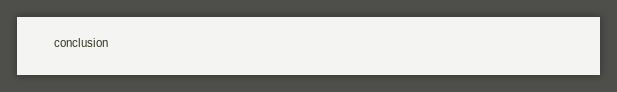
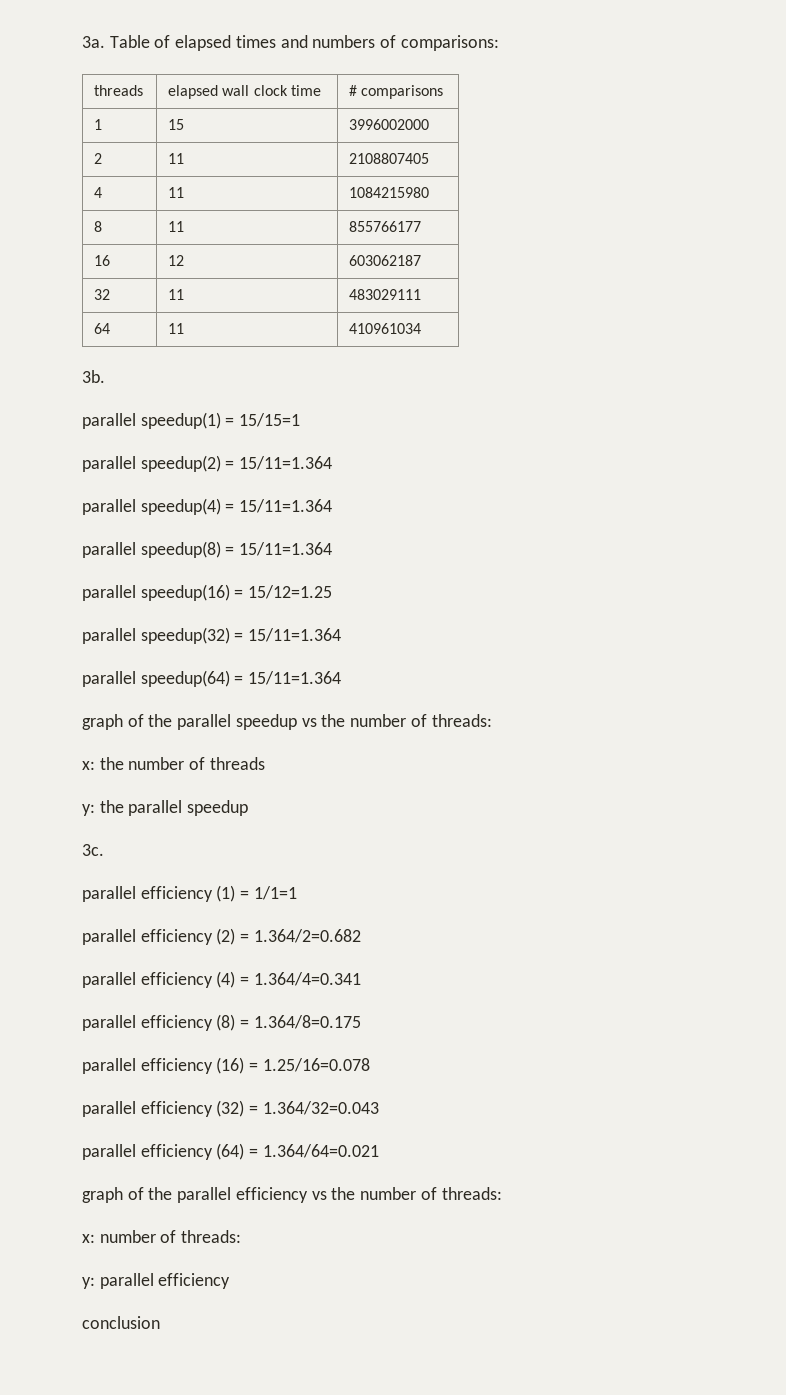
+ 3a. Table of elapsed times and numbers of comparisons:
+ threads | elapsed wall clock time | # comparisons
+ 1 | 15 | 3996002000
+ 2 | 11 | 2108807405
+ 4 | 11 | 1084215980
+ 8 | 11 | 855766177
+ 16 | 12 | 603062187
+ 32 | 11 | 483029111
+ 64 | 11 | 410961034
+ 3b.
+ parallel speedup(1) = 15/15=1
+ parallel speedup(2) = 15/11=1.364
+ parallel speedup(4) = 15/11=1.364
+ parallel speedup(8) = 15/11=1.364
+ parallel speedup(16) = 15/12=1.25
+ parallel speedup(32) = 15/11=1.364
+ parallel speedup(64) = 15/11=1.364
+ graph of the parallel speedup vs the number of threads:
+ x: the number of threads
+ y: the parallel speedup
+ 3c.
+ parallel efficiency (1) = 1/1=1
+ parallel efficiency (2) = 1.364/2=0.682
+ parallel efficiency (4) = 1.364/4=0.341
+ parallel efficiency (8) = 1.364/8=0.175
+ parallel efficiency (16) = 1.25/16=0.078
+ parallel efficiency (32) = 1.364/32=0.043
+ parallel efficiency (64) = 1.364/64=0.021
+ graph of the parallel efficiency vs the number of threads:
+ x: number of threads:
+ y: parallel efficiency

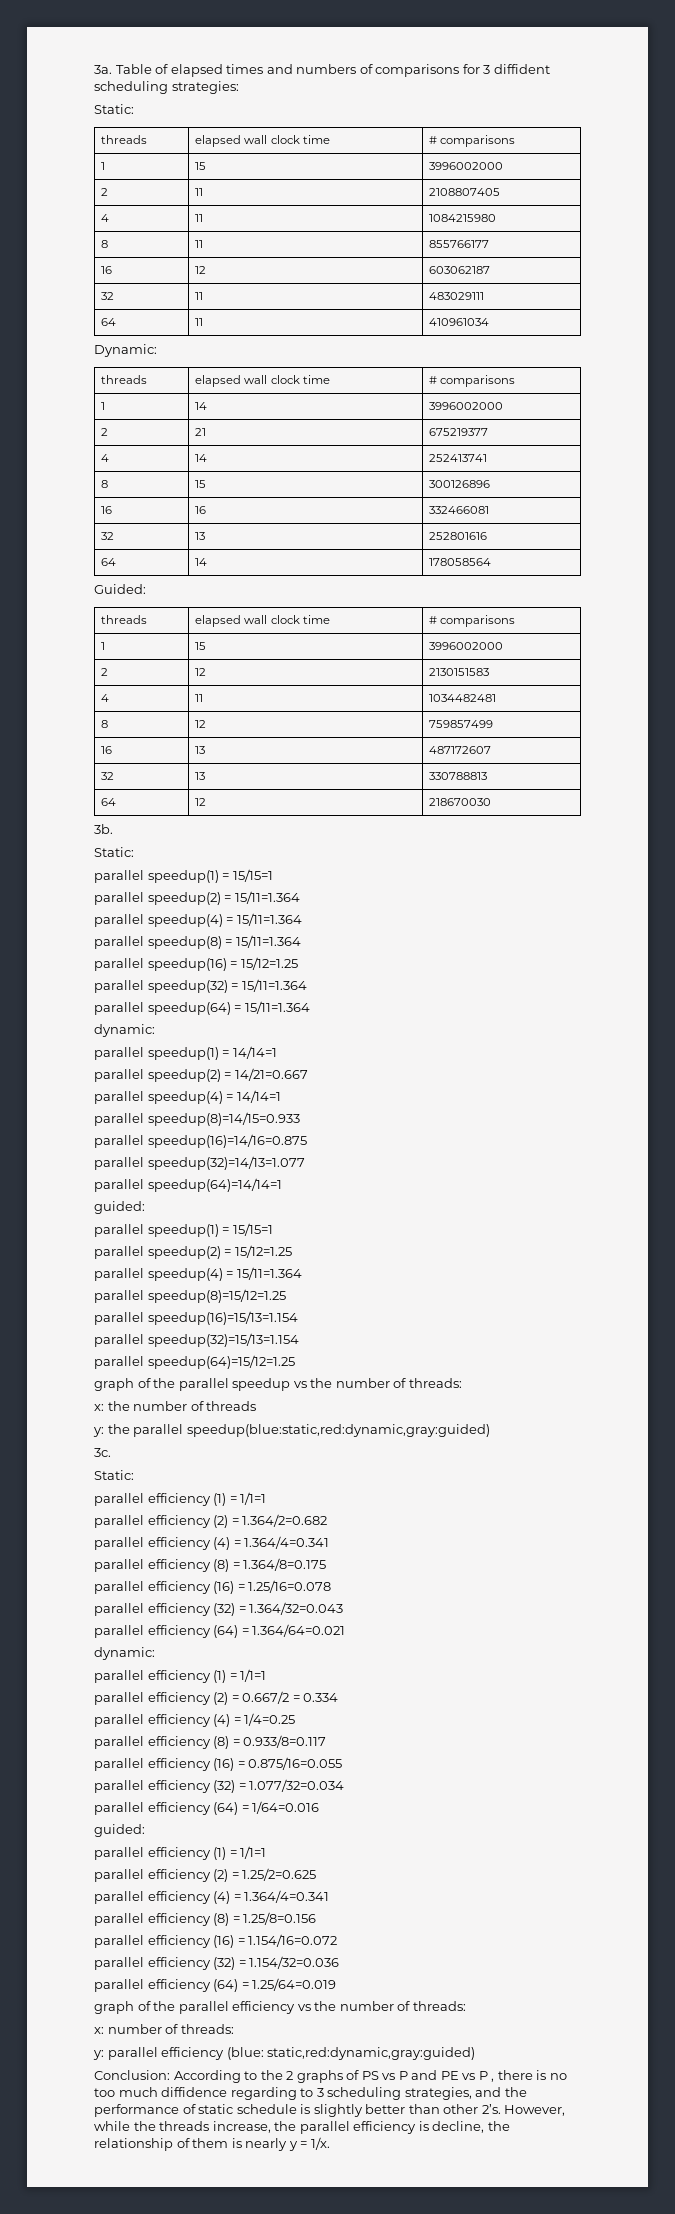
- Table of elapsed times and numbers of comparisons:
+ Table of elapsed times and numbers of comparisons for 3 diffident scheduling strategies:
+ Static:
+ Dynamic:
+ threads | elapsed wall clock time | # comparisons
+ 1 | 14 | 3996002000
+ 2 | 21 | 675219377
+ 4 | 14 | 252413741
+ 8 | 15 | 300126896
+ 16 | 16 | 332466081
+ 32 | 13 | 252801616
+ 64 | 14 | 178058564
+ Guided:
+ threads | elapsed wall clock time | # comparisons
+ 1 | 15 | 3996002000
+ 2 | 12 | 2130151583
+ 4 | 11 | 1034482481
+ 8 | 12 | 759857499
+ 16 | 13 | 487172607
+ 32 | 13 | 330788813
+ 64 | 12 | 218670030
  3b.
+ Static:
  parallel speedup(64) = 15/11=1.364
+ dynamic:
+ parallel speedup(1) = 14/14=1
+ parallel speedup(2) = 14/21=0.667
+ parallel speedup(4) = 14/14=1
+ parallel speedup(8)=14/15=0.933
+ parallel speedup(16)=14/16=0.875
+ parallel speedup(32)=14/13=1.077
+ parallel speedup(64)=14/14=1
+ guided:
+ parallel speedup(1) = 15/15=1
+ parallel speedup(2) = 15/12=1.25
+ parallel speedup(4) = 15/11=1.364
+ parallel speedup(8)=15/12=1.25
+ parallel speedup(16)=15/13=1.154
+ parallel speedup(32)=15/13=1.154
+ parallel speedup(64)=15/12=1.25
- y: the parallel speedup
+ y: the parallel speedup(blue:static,red:dynamic,gray:guided)
  3c.
+ Static:
  parallel efficiency (64) = 1.364/64=0.021
+ dynamic:
+ parallel efficiency (1) = 1/1=1
+ parallel efficiency (2) = 0.667/2 = 0.334
+ parallel efficiency (4) = 1/4=0.25
+ parallel efficiency (8) = 0.933/8=0.117
+ parallel efficiency (16) = 0.875/16=0.055
+ parallel efficiency (32) = 1.077/32=0.034
+ parallel efficiency (64) = 1/64=0.016
+ guided:
+ parallel efficiency (1) = 1/1=1
+ parallel efficiency (2) = 1.25/2=0.625
+ parallel efficiency (4) = 1.364/4=0.341
+ parallel efficiency (8) = 1.25/8=0.156
+ parallel efficiency (16) = 1.154/16=0.072
+ parallel efficiency (32) = 1.154/32=0.036
+ parallel efficiency (64) = 1.25/64=0.019
- y: parallel efficiency
- conclusion
+ y: parallel efficiency (blue: static,red:dynamic,gray:guided)
+ Conclusion: According to the 2 graphs of PS vs P and PE vs P , there is no too much diffidence regarding to 3 scheduling strategies, and the performance of static schedule is slightly better than other 2’s. However, while the threads increase, the parallel efficiency is decline, the relationship of them is nearly y = 1/x.

